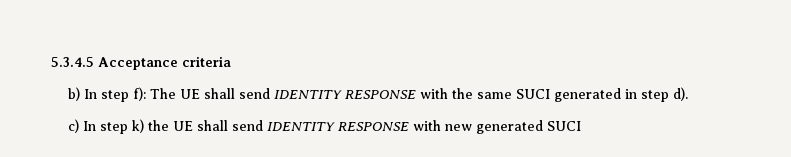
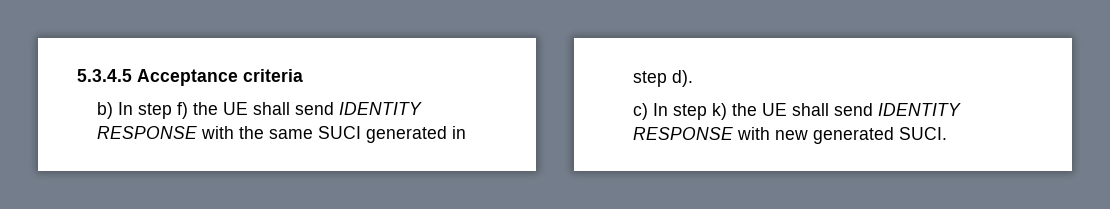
- b) In step f): The UE shall send IDENTITY RESPONSE with the same SUCI generated in step d).
+ b) In step f) the UE shall send IDENTITY RESPONSE with the same SUCI generated in step d).
- c) In step k) the UE shall send IDENTITY RESPONSE with new generated SUCI
+ c) In step k) the UE shall send IDENTITY RESPONSE with new generated SUCI.

